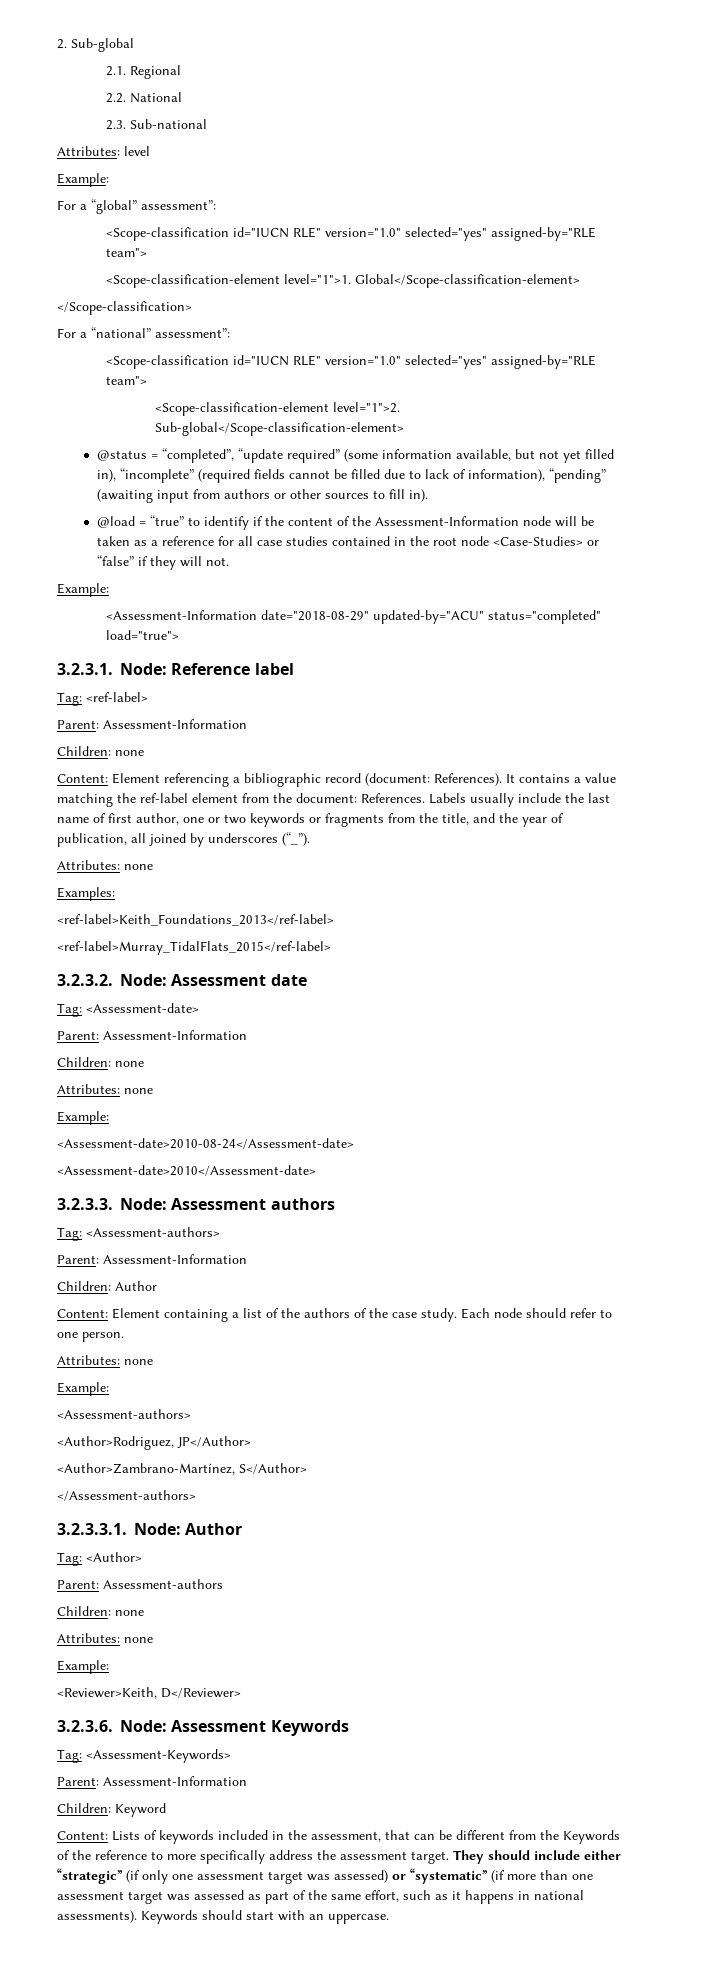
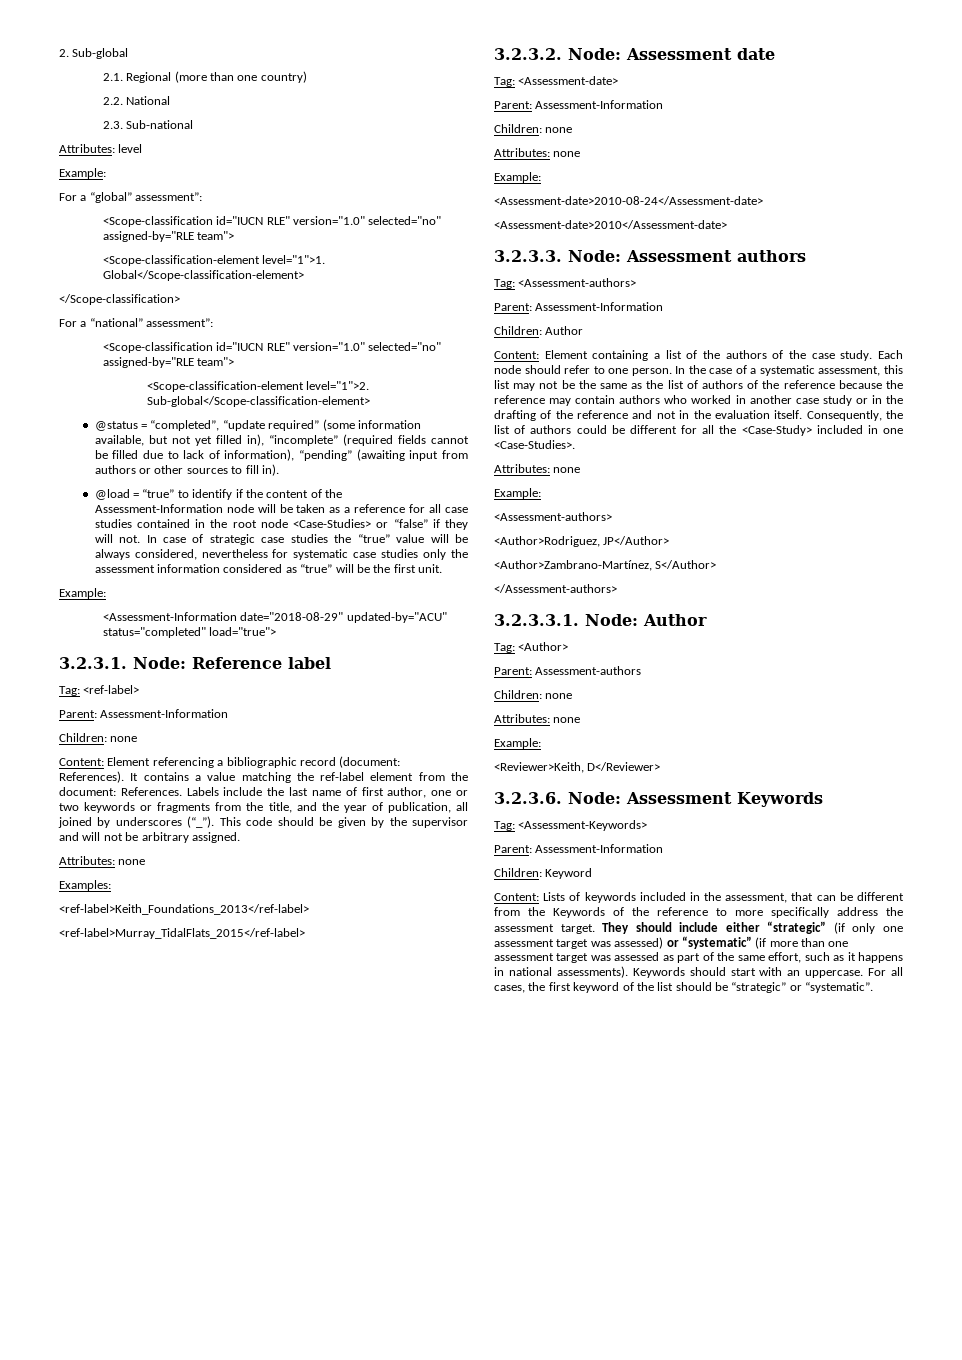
- 2.1. Regional
+ 2.1. Regional (more than one country)
  For a “global” assessment”:
- <Scope-classification id="IUCN RLE" version="1.0" selected="yes" assigned-by="RLE team">
+ <Scope-classification id="IUCN RLE" version="1.0" selected="no" assigned-by="RLE team">
  For a “national” assessment”:
- <Scope-classification id="IUCN RLE" version="1.0" selected="yes" assigned-by="RLE team">
+ <Scope-classification id="IUCN RLE" version="1.0" selected="no" assigned-by="RLE team">
+ In case of strategic case studies the “true” value will be always considered, nevertheless for systematic case studies only the assessment information considered as “true” will be the first unit.
- Labels usually include the last name of first author, one or two keywords or fragments from the title, and the year of publication, all joined by underscores (“_”).
+ Labels include the last name of first author, one or two keywords or fragments from the title, and the year of publication, all joined by underscores (“_”). This code should be given by the supervisor and will not be arbitrary assigned.
+ In the case of a systematic assessment, this list may not be the same as the list of authors of the reference because the reference may contain authors who worked in another case study or in the drafting of the reference and not in the evaluation itself. Consequently, the list of authors could be different for all the <Case-Study> included in one <Case-Studies>.
+ For all cases, the first keyword of the list should be “strategic” or “systematic”.

